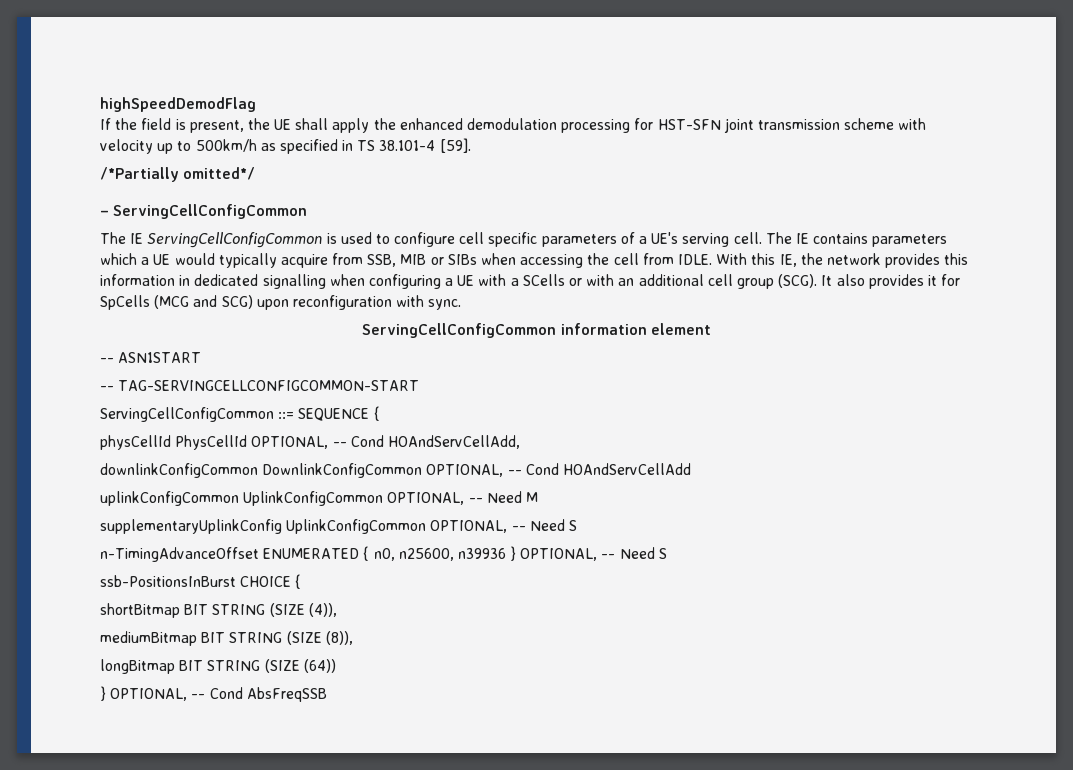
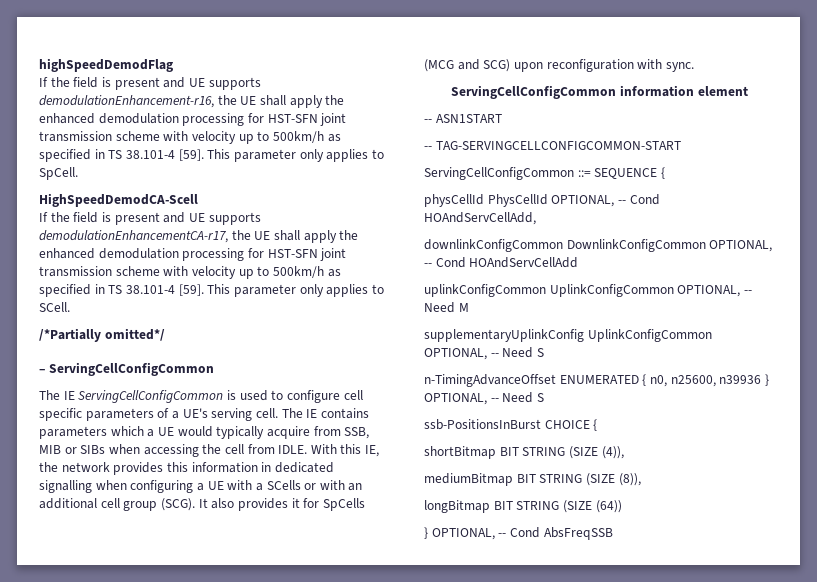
- If the field is present, the UE shall apply the enhanced demodulation processing for HST-SFN joint transmission scheme with velocity up to 500km/h as specified in TS 38.101-4 [59].
+ If the field is present and UE supports demodulationEnhancement-r16, the UE shall apply the enhanced demodulation processing for HST-SFN joint transmission scheme with velocity up to 500km/h as specified in TS 38.101-4 [59]. This parameter only applies to SpCell.
+ HighSpeedDemodCA-Scell
+ If the field is present and UE supports demodulationEnhancementCA-r17, the UE shall apply the enhanced demodulation processing for HST-SFN joint transmission scheme with velocity up to 500km/h as specified in TS 38.101-4 [59]. This parameter only applies to SCell.

